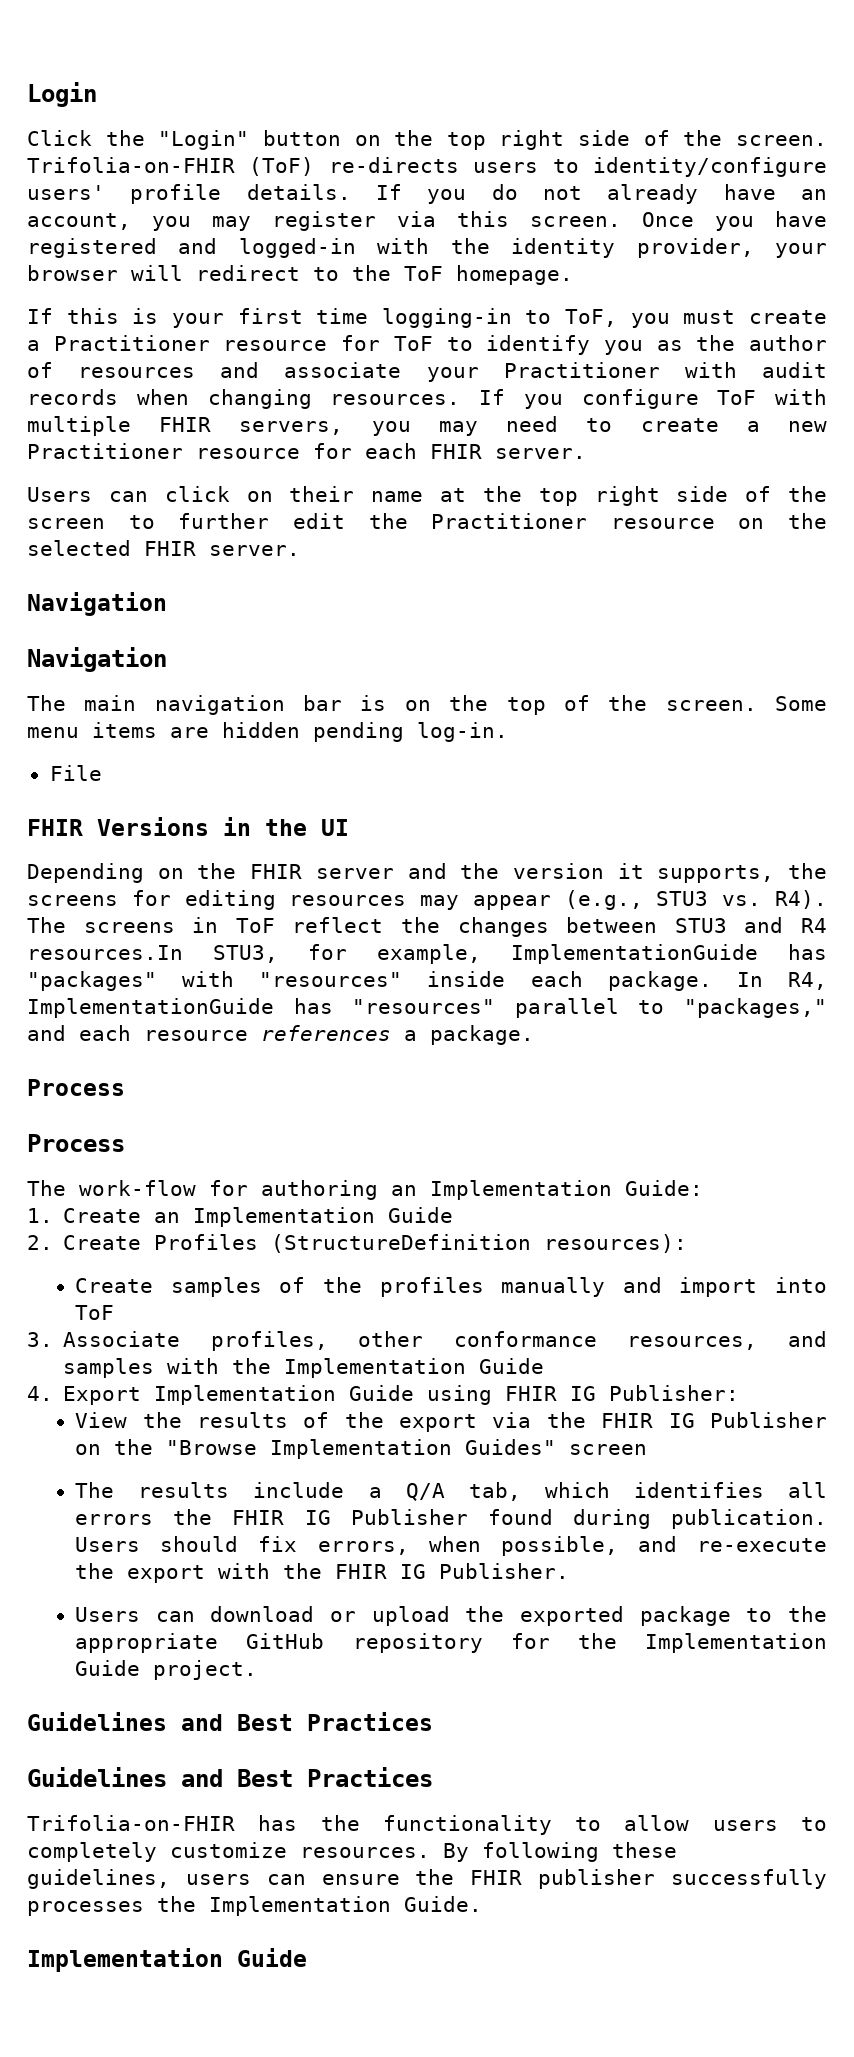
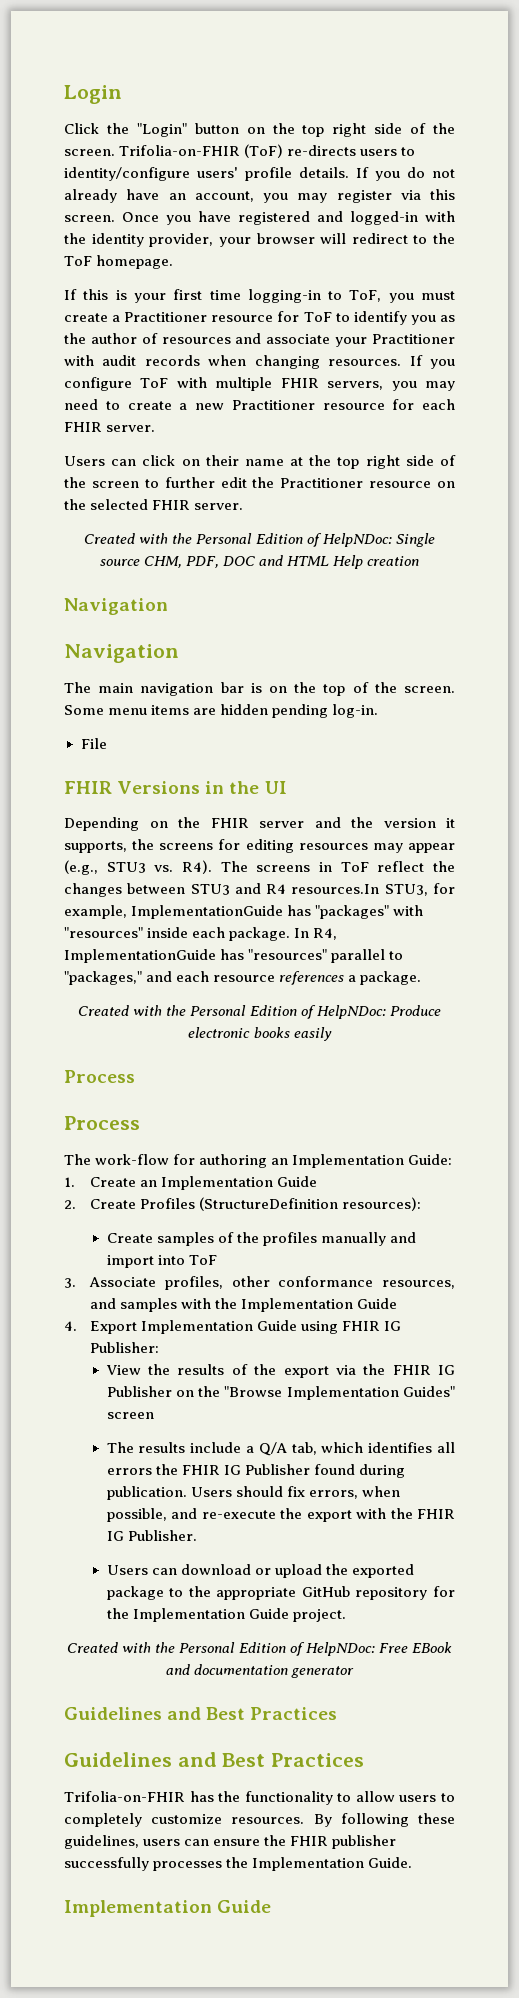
+ Created with the Personal Edition of HelpNDoc: Single source CHM, PDF, DOC and HTML Help creation
+ Created with the Personal Edition of HelpNDoc: Produce electronic books easily
+ Created with the Personal Edition of HelpNDoc: Free EBook and documentation generator

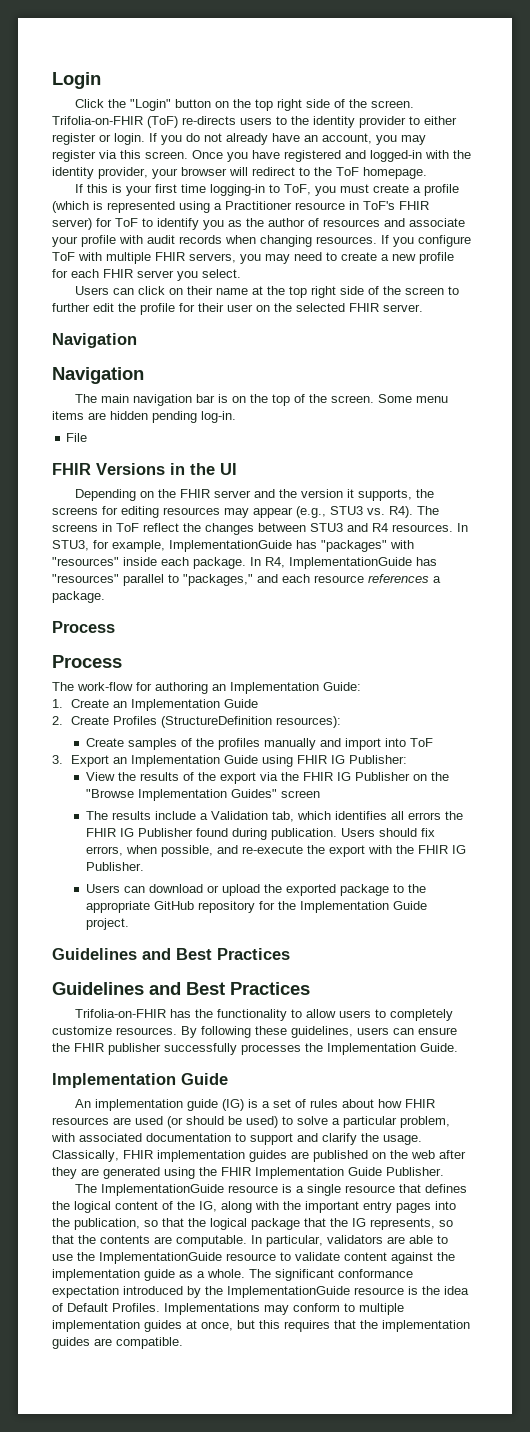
- Trifolia-on-FHIR (ToF) re-directs users to identity/configure users' profile details.
+ Trifolia-on-FHIR (ToF) re-directs users to the identity provider to either register or login.
- If this is your first time logging-in to ToF, you must create a Practitioner resource for ToF to identify you as the author of resources and associate your Practitioner with audit records when changing resources.
+ If this is your first time logging-in to ToF, you must create a profile (which is represented using a Practitioner resource in ToF's FHIR server) for ToF to identify you as the author of resources and associate your profile with audit records when changing resources.
- If you configure ToF with multiple FHIR servers, you may need to create a new Practitioner resource for each FHIR server.
+ If you configure ToF with multiple FHIR servers, you may need to create a new profile for each FHIR server you select.
- Users can click on their name at the top right side of the screen to further edit the Practitioner resource on the selected FHIR server.
+ Users can click on their name at the top right side of the screen to further edit the profile for their user on the selected FHIR server.
- Created with the Personal Edition of HelpNDoc: Single source CHM, PDF, DOC and HTML Help creation
- Depending on the FHIR server and the version it supports, the screens for editing resources may appear (e.g., STU3 vs. R4). The screens in ToF reflect the changes between STU3 and R4 resources.In STU3, for example, ImplementationGuide has "packages" with "resources" inside each package.
+ Depending on the FHIR server and the version it supports, the screens for editing resources may appear (e.g., STU3 vs. R4). The screens in ToF reflect the changes between STU3 and R4 resources. In STU3, for example, ImplementationGuide has "packages" with "resources" inside each package.
- Created with the Personal Edition of HelpNDoc: Produce electronic books easily
- 3. Associate profiles, other conformance resources, and samples with the Implementation Guide
- 4. Export Implementation Guide using FHIR IG Publisher:
+ 3. Export an Implementation Guide using FHIR IG Publisher:
- The results include a Q/A tab, which identifies all errors the FHIR IG Publisher found during publication.
+ The results include a Validation tab, which identifies all errors the FHIR IG Publisher found during publication.
- Created with the Personal Edition of HelpNDoc: Free EBook and documentation generator
+ An implementation guide (IG) is a set of rules about how FHIR resources are used (or should be used) to solve a particular problem, with associated documentation to support and clarify the usage. Classically, FHIR implementation guides are published on the web after they are generated using the FHIR Implementation Guide Publisher.
+ The ImplementationGuide resource is a single resource that defines the logical content of the IG, along with the important entry pages into the publication, so that the logical package that the IG represents, so that the contents are computable. In particular, validators are able to use the ImplementationGuide resource to validate content against the implementation guide as a whole. The significant conformance expectation introduced by the ImplementationGuide resource is the idea of Default Profiles. Implementations may conform to multiple implementation guides at once, but this requires that the implementation guides are compatible.

